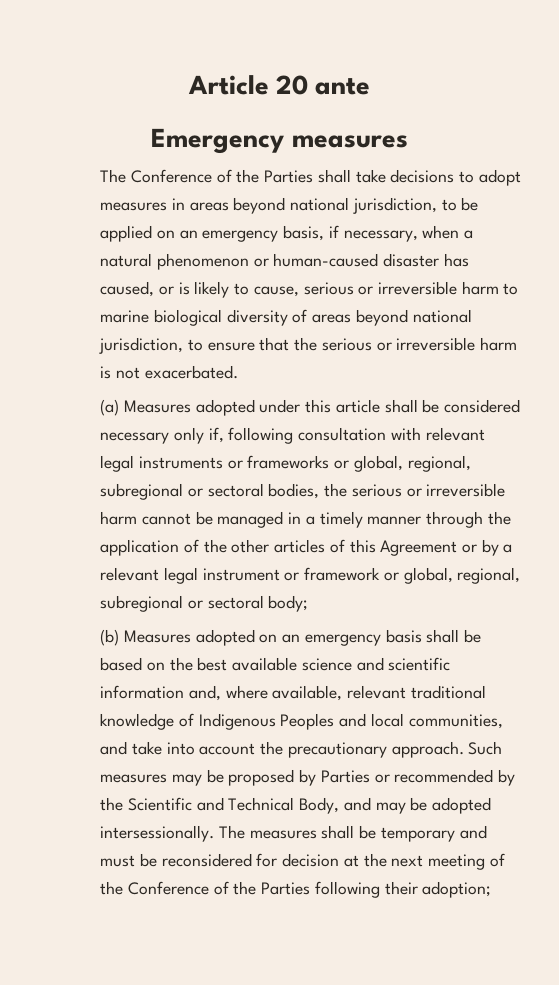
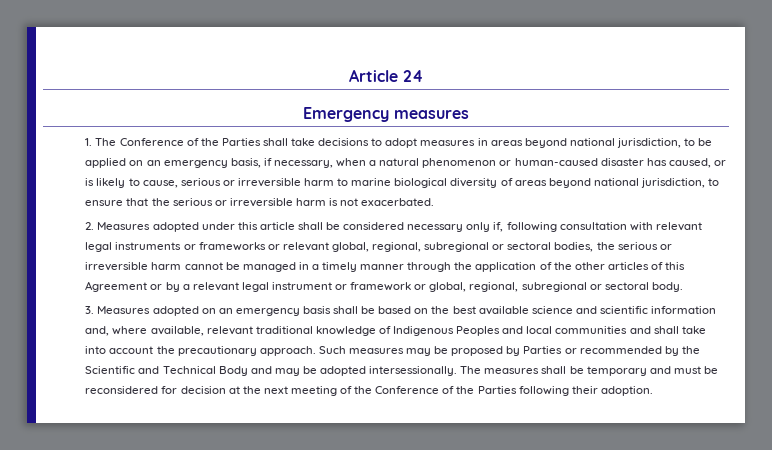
- Article 20 ante
+ Article 24
- The Conference of the Parties shall take decisions to adopt measures in areas beyond national jurisdiction, to be applied on an emergency basis, if necessary, when a natural phenomenon or human-caused disaster has caused, or is likely to cause, serious or irreversible harm to marine biological diversity of areas beyond national jurisdiction, to ensure that the serious or irreversible harm is not exacerbated.
+ 1. The Conference of the Parties shall take decisions to adopt measures in areas beyond national jurisdiction, to be applied on an emergency basis, if necessary, when a natural phenomenon or human-caused disaster has caused, or is likely to cause, serious or irreversible harm to marine biological diversity of areas beyond national jurisdiction, to ensure that the serious or irreversible harm is not exacerbated.
- (a) Measures adopted under this article shall be considered necessary only if, following consultation with relevant legal instruments or frameworks or global, regional, subregional or sectoral bodies, the serious or irreversible harm cannot be managed in a timely manner through the application of the other articles of this Agreement or by a relevant legal instrument or framework or global, regional, subregional or sectoral body;
- (b) Measures adopted on an emergency basis shall be based on the best available science and scientific information and, where available, relevant traditional knowledge of Indigenous Peoples and local communities, and take into account the precautionary approach.
+ 2. Measures adopted under this article shall be considered necessary only if, following consultation with relevant legal instruments or frameworks or relevant global, regional, subregional or sectoral bodies, the serious or irreversible harm cannot be managed in a timely manner through the application of the other articles of this Agreement or by a relevant legal instrument or framework or global, regional, subregional or sectoral body.
+ 3. Measures adopted on an emergency basis shall be based on the best available science and scientific information and, where available, relevant traditional knowledge of Indigenous Peoples and local communities and shall take into account the precautionary approach.
- Such measures may be proposed by Parties or recommended by the Scientific and Technical Body, and may be adopted intersessionally.
+ Such measures may be proposed by Parties or recommended by the Scientific and Technical Body and may be adopted intersessionally.
- The measures shall be temporary and must be reconsidered for decision at the next meeting of the Conference of the Parties following their adoption;
+ The measures shall be temporary and must be reconsidered for decision at the next meeting of the Conference of the Parties following their adoption.

